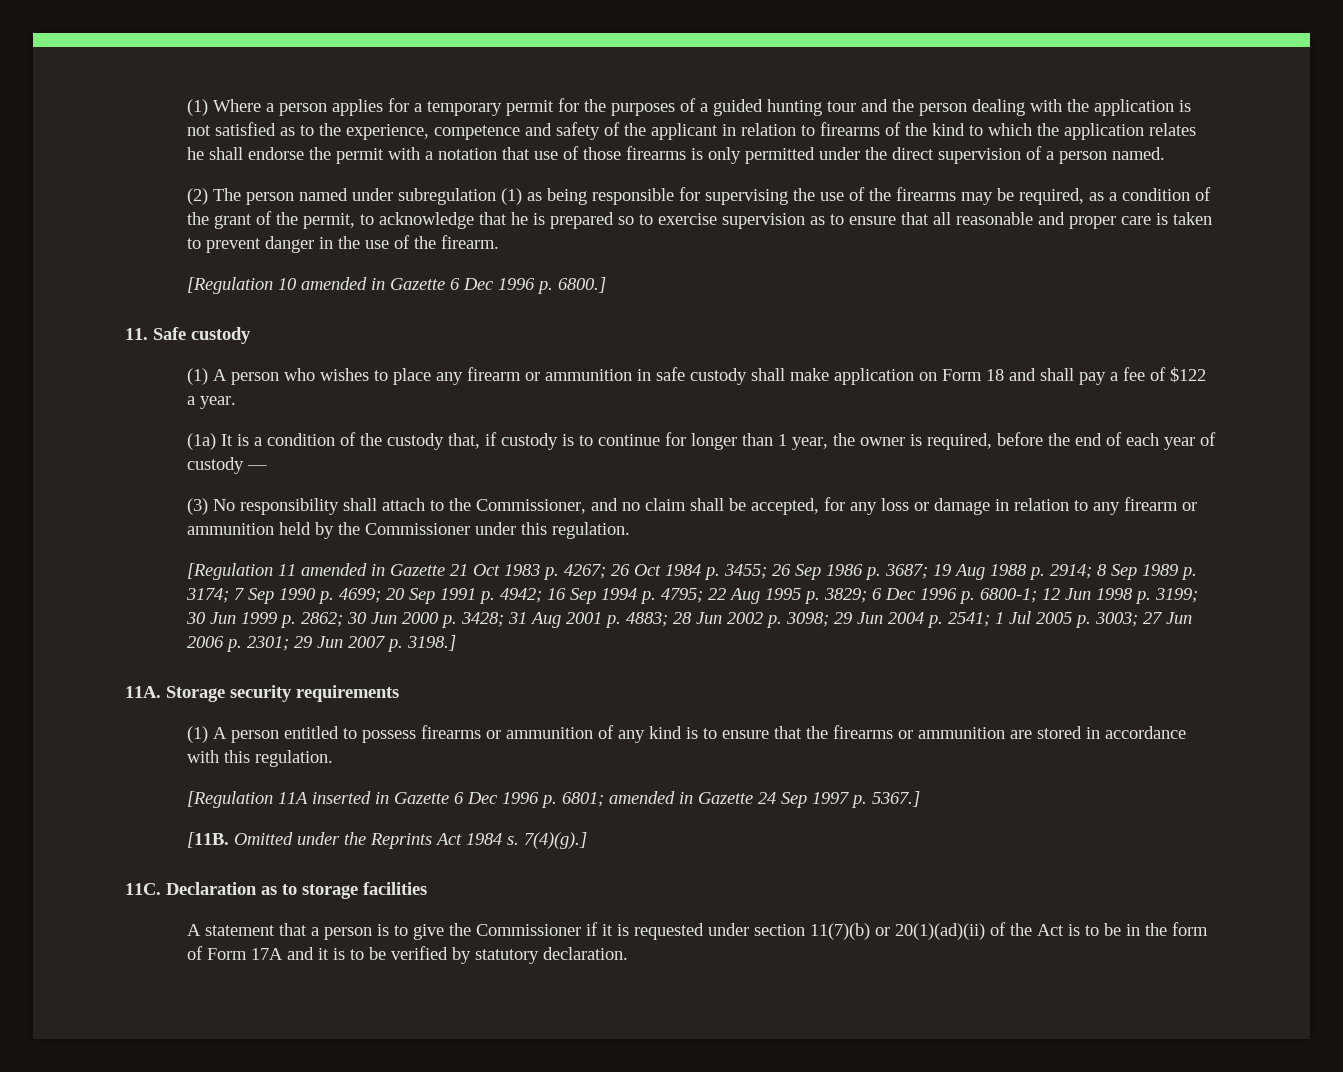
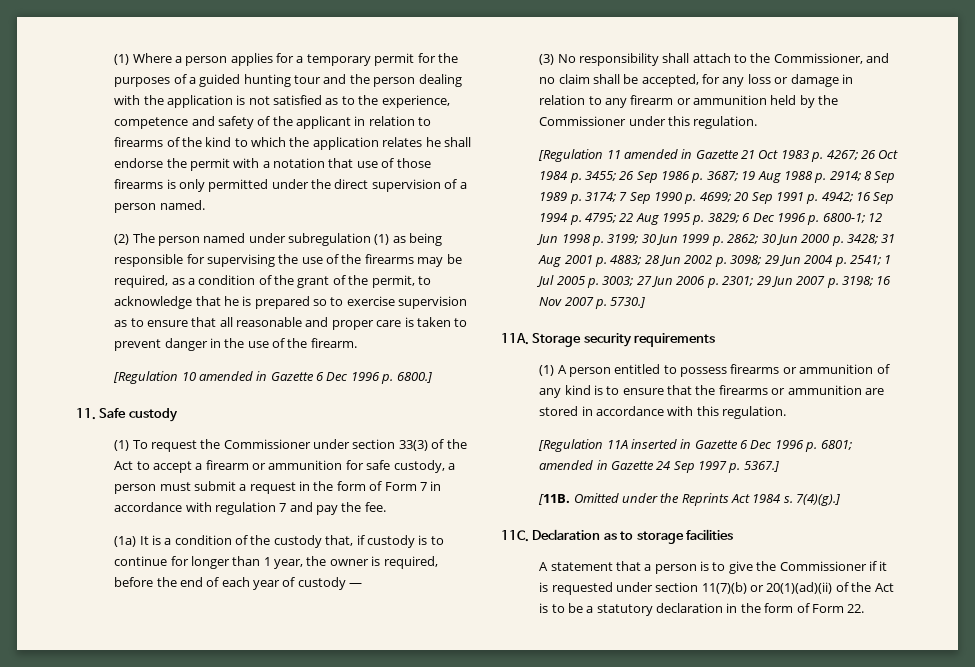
- (1) A person who wishes to place any firearm or ammunition in safe custody shall make application on Form 18 and shall pay a fee of $122 a year.
+ (1) To request the Commissioner under section 33(3) of the Act to accept a firearm or ammunition for safe custody, a person must submit a request in the form of Form 7 in accordance with regulation 7 and pay the fee.
- 29 Jun 2007 p. 3198.]
+ 29 Jun 2007 p. 3198; 16 Nov 2007 p. 5730.]
- A statement that a person is to give the Commissioner if it is requested under section 11(7)(b) or 20(1)(ad)(ii) of the Act is to be in the form of Form 17A and it is to be verified by statutory declaration.
+ A statement that a person is to give the Commissioner if it is requested under section 11(7)(b) or 20(1)(ad)(ii) of the Act is to be a statutory declaration in the form of Form 22.

